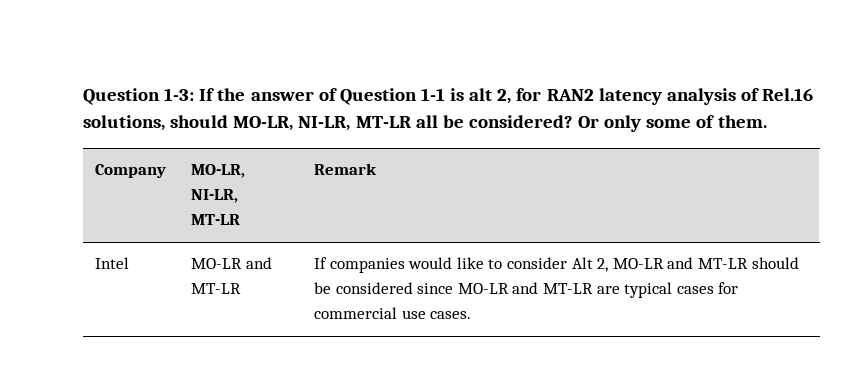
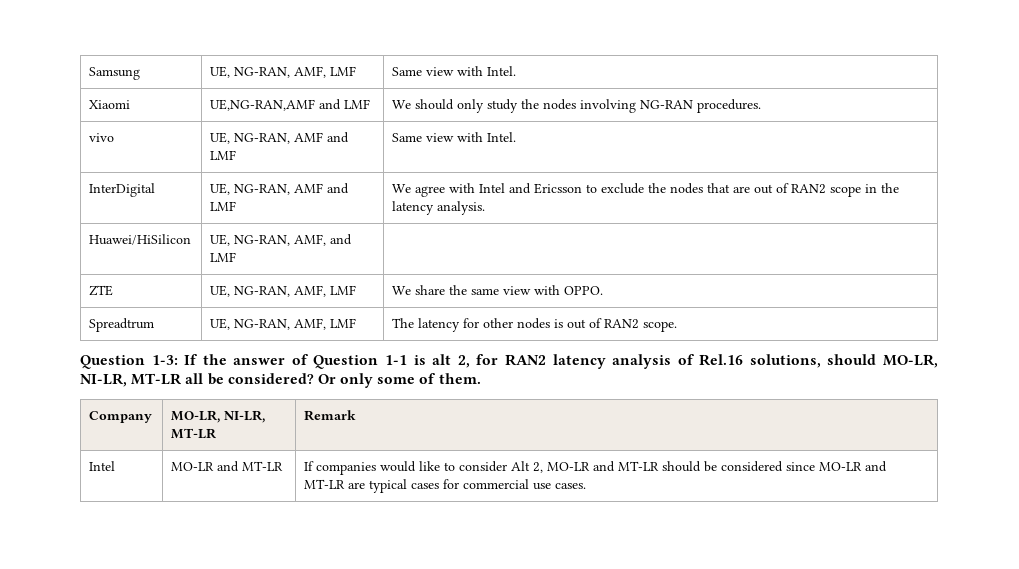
+ Samsung | UE, NG-RAN, AMF, LMF | Same view with Intel.
+ Xiaomi | UE,NG-RAN,AMF and LMF | We should only study the nodes involving NG-RAN procedures.
+ vivo | UE, NG-RAN, AMF and LMF | Same view with Intel.
+ InterDigital | UE, NG-RAN, AMF and LMF | We agree with Intel and Ericsson to exclude the nodes that are out of RAN2 scope in the latency analysis.
+ Huawei/HiSilicon | UE, NG-RAN, AMF, and LMF |
+ ZTE | UE, NG-RAN, AMF, LMF | We share the same view with OPPO.
+ Spreadtrum | UE, NG-RAN, AMF, LMF | The latency for other nodes is out of RAN2 scope.

